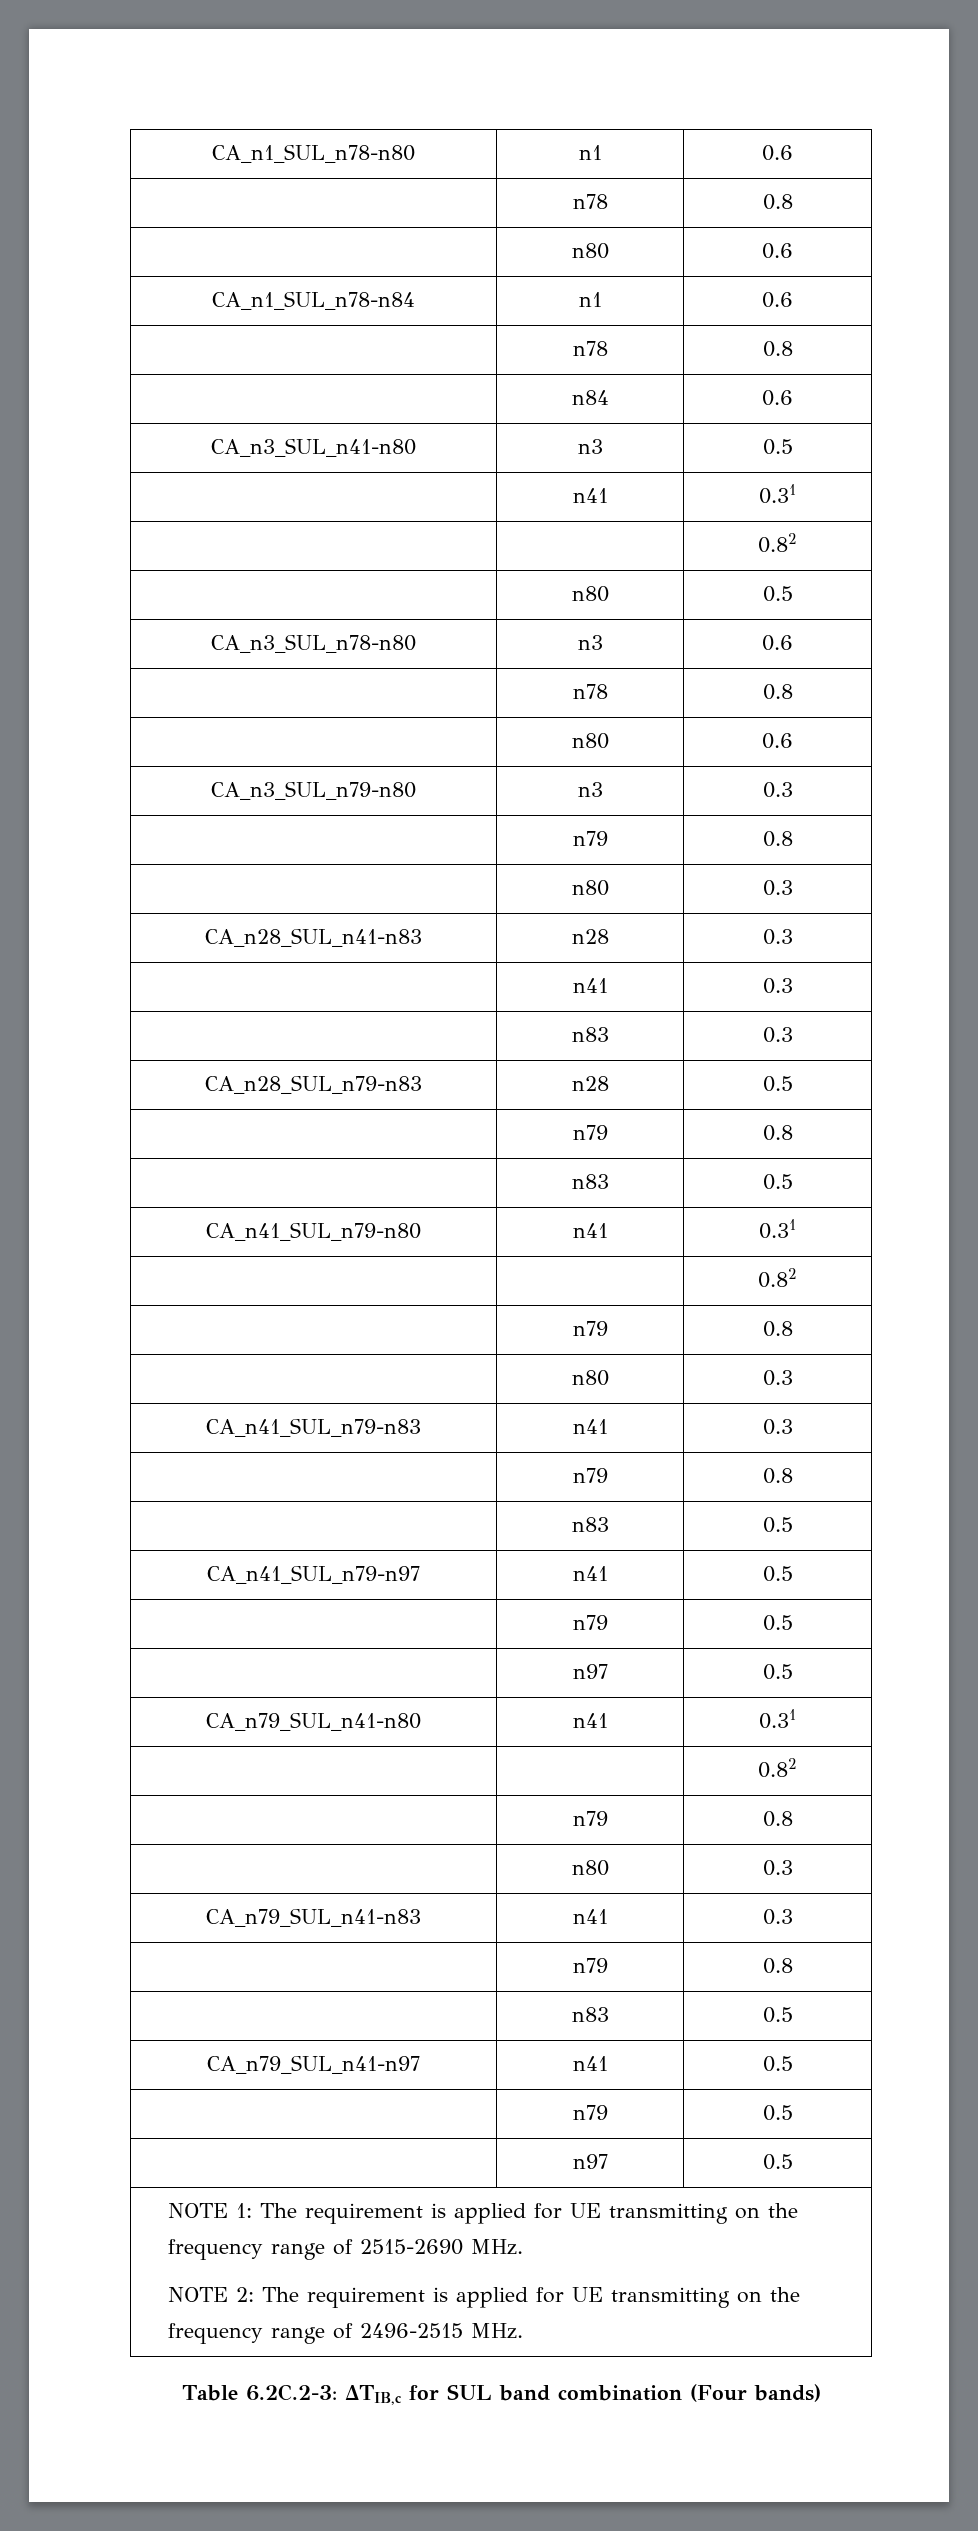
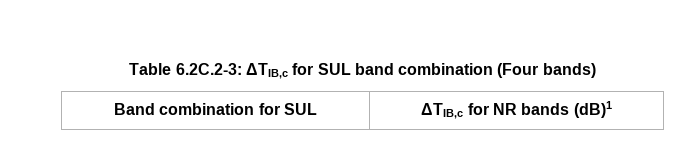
- CA_n1_SUL_n78-n80 | n1 | 0.6
- | n78 | 0.8
- | n80 | 0.6
- CA_n1_SUL_n78-n84 | n1 | 0.6
- | n78 | 0.8
- | n84 | 0.6
- CA_n3_SUL_n41-n80 | n3 | 0.5
- | n41 | 0.31
- | | 0.82
- | n80 | 0.5
- CA_n3_SUL_n78-n80 | n3 | 0.6
- | n78 | 0.8
- | n80 | 0.6
- CA_n3_SUL_n79-n80 | n3 | 0.3
- | n79 | 0.8
- | n80 | 0.3
- CA_n28_SUL_n41-n83 | n28 | 0.3
- | n41 | 0.3
- | n83 | 0.3
- CA_n28_SUL_n79-n83 | n28 | 0.5
- | n79 | 0.8
- | n83 | 0.5
- CA_n41_SUL_n79-n80 | n41 | 0.31
- | | 0.82
- | n79 | 0.8
- | n80 | 0.3
- CA_n41_SUL_n79-n83 | n41 | 0.3
- | n79 | 0.8
- | n83 | 0.5
- CA_n41_SUL_n79-n97 | n41 | 0.5
- | n79 | 0.5
- | n97 | 0.5
- CA_n79_SUL_n41-n80 | n41 | 0.31
- | | 0.82
- | n79 | 0.8
- | n80 | 0.3
- CA_n79_SUL_n41-n83 | n41 | 0.3
- | n79 | 0.8
- | n83 | 0.5
- CA_n79_SUL_n41-n97 | n41 | 0.5
- | n79 | 0.5
- | n97 | 0.5
- NOTE 1: The requirement is applied for UE transmitting on the frequency range of 2515-2690 MHz.
- NOTE 2: The requirement is applied for UE transmitting on the frequency range of 2496-2515 MHz.
+ Band combination for SUL | ΔTIB,c for NR bands (dB)1

